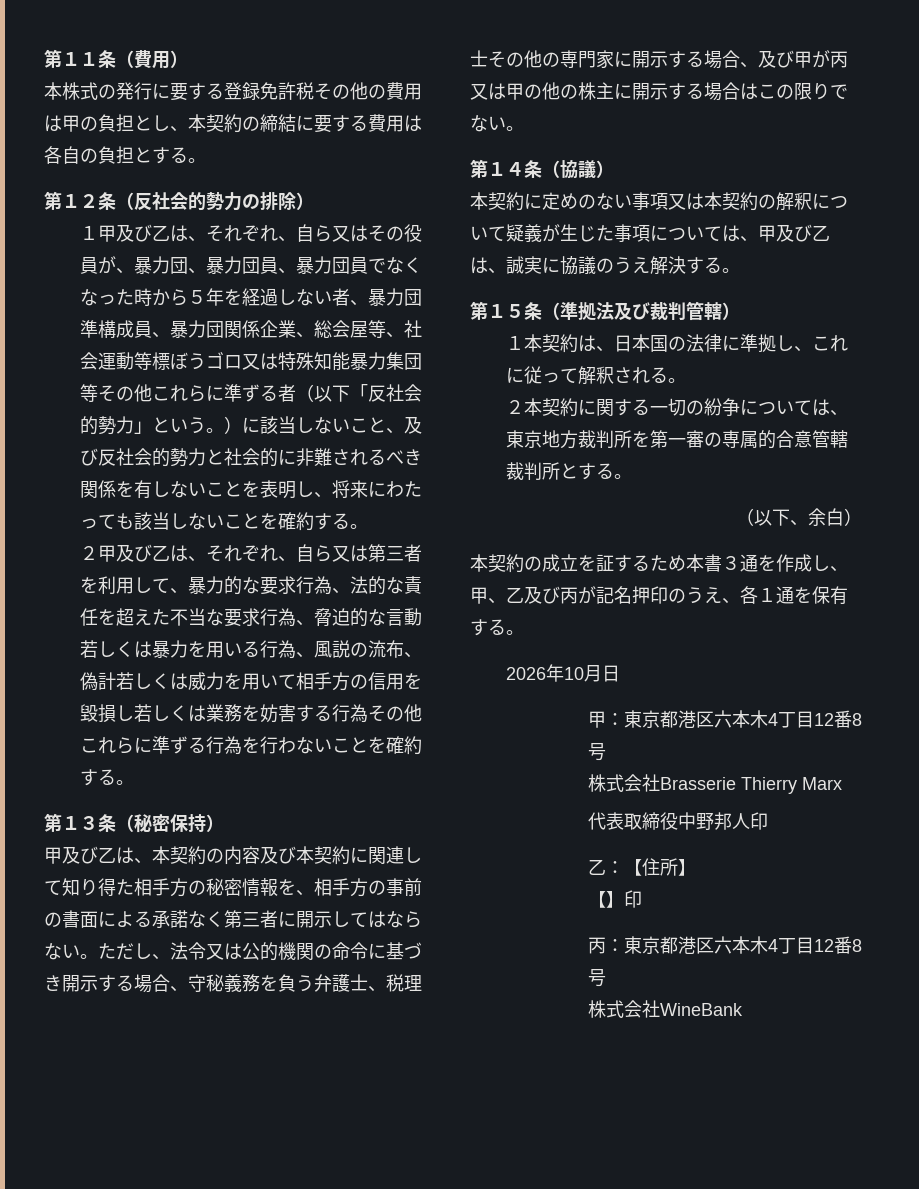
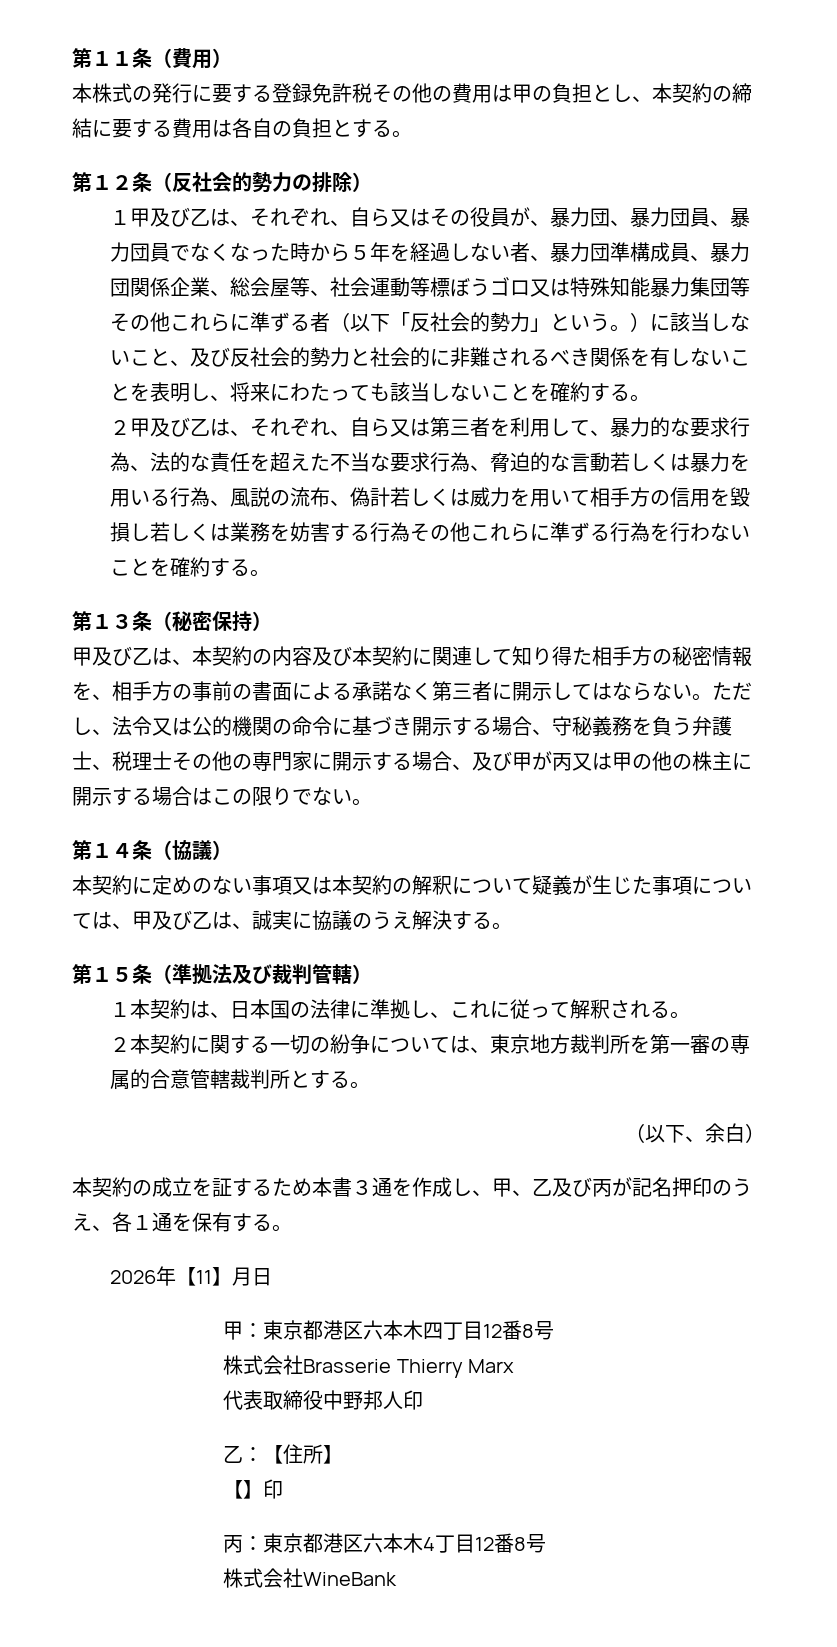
- 2026年10月日
+ 2026年【11】月日
- 甲：東京都港区六本木4丁目12番8号
+ 甲：東京都港区六本木四丁目12番8号

